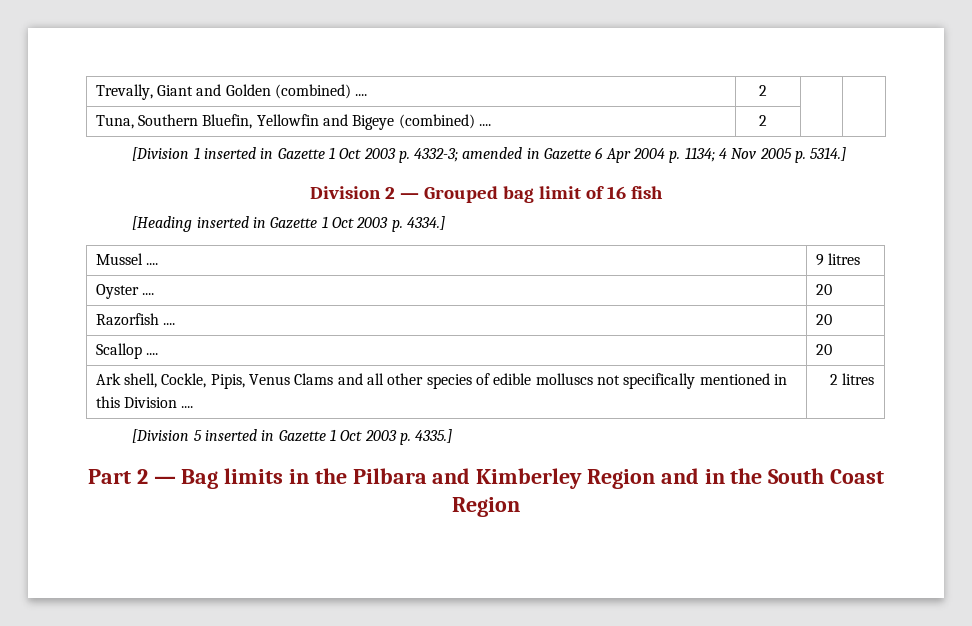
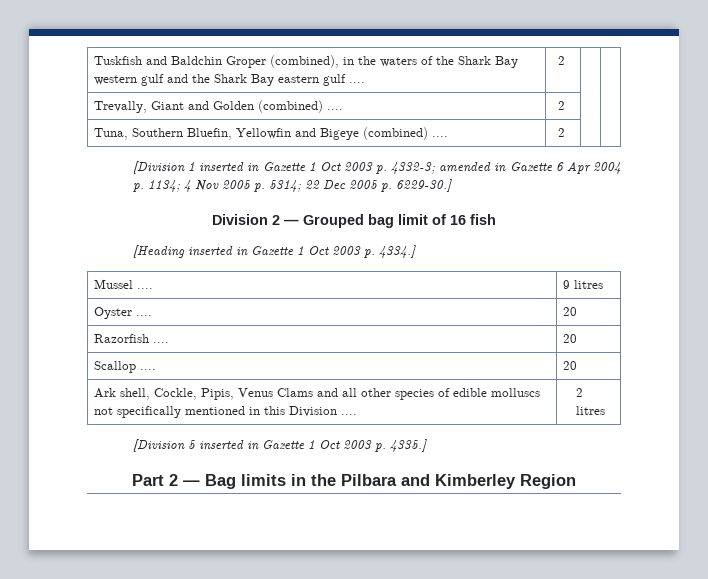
+ Tuskfish and Baldchin Groper (combined), in the waters of the Shark Bay western gulf and the Shark Bay eastern gulf .... | 2 | |
- [Division 1 inserted in Gazette 1 Oct 2003 p. 4332-3; amended in Gazette 6 Apr 2004 p. 1134; 4 Nov 2005 p. 5314.]
+ [Division 1 inserted in Gazette 1 Oct 2003 p. 4332-3; amended in Gazette 6 Apr 2004 p. 1134; 4 Nov 2005 p. 5314; 22 Dec 2005 p. 6229-30.]
- Part 2 — Bag limits in the Pilbara and Kimberley Region and in the South Coast Region
+ Part 2 — Bag limits in the Pilbara and Kimberley Region

